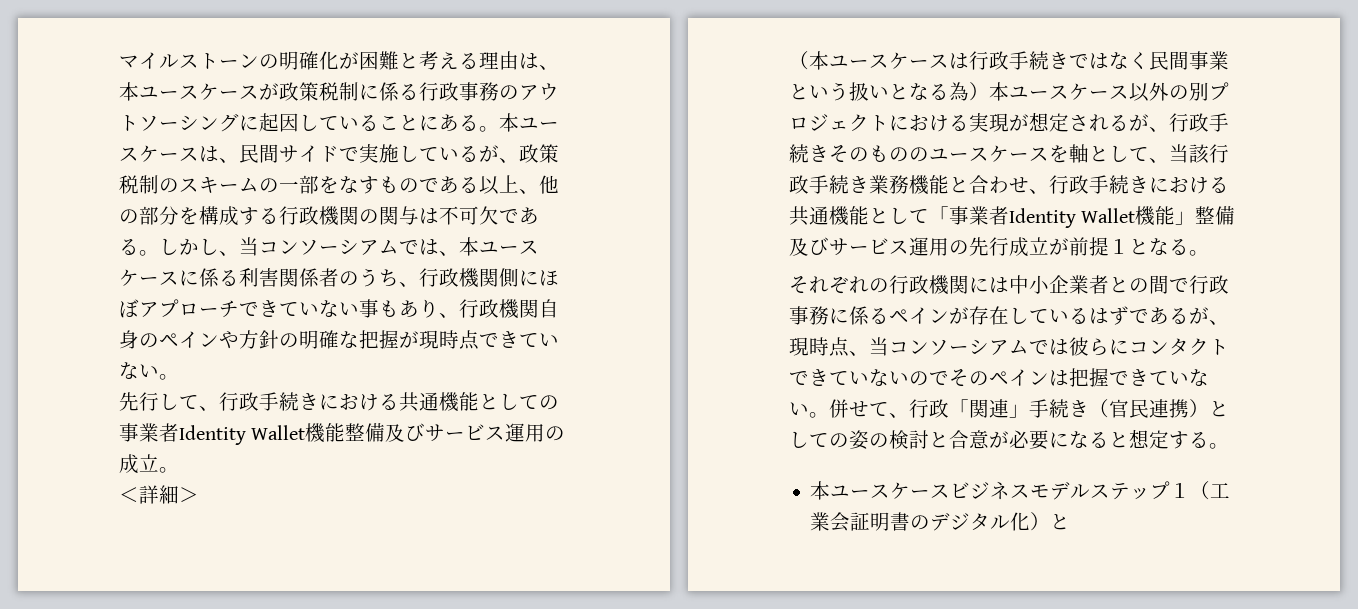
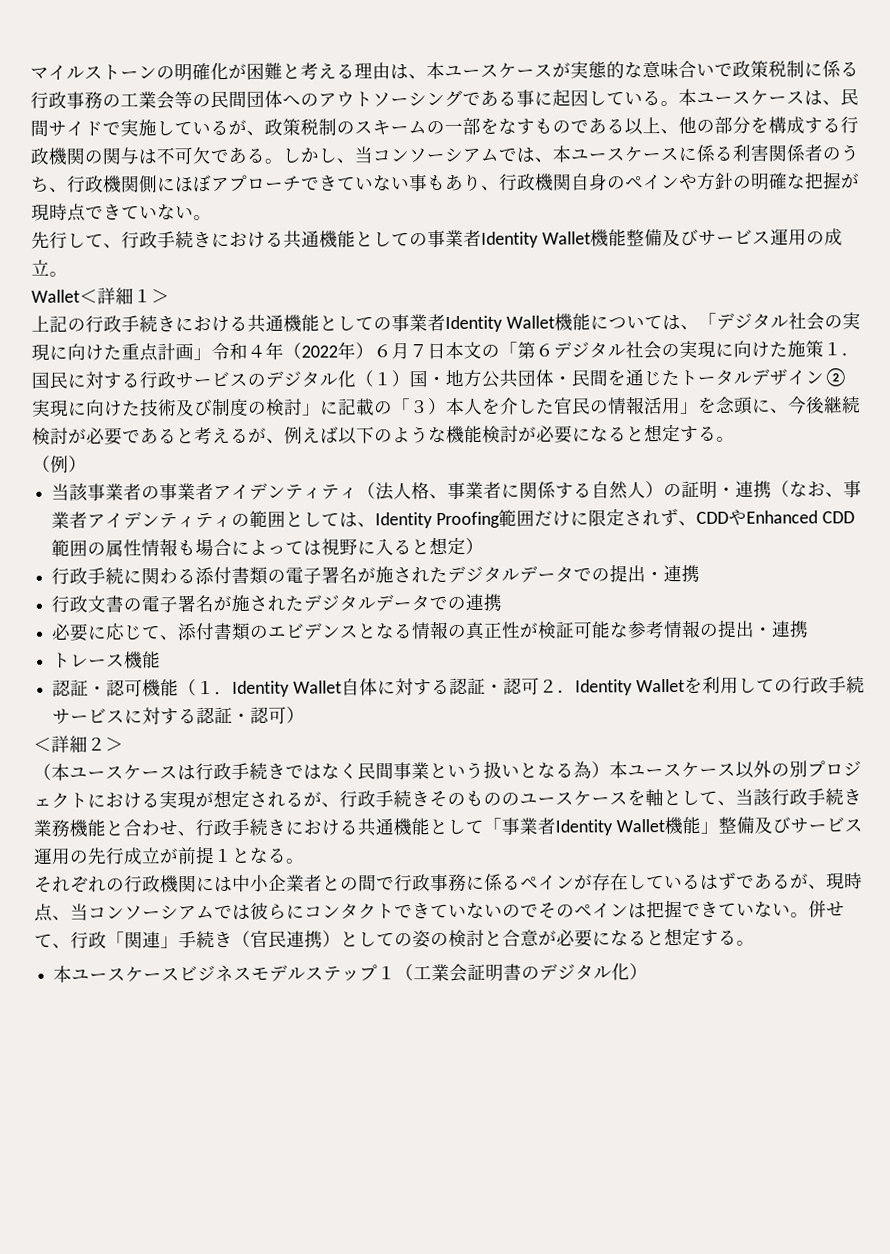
- マイルストーンの明確化が困難と考える理由は、本ユースケースが政策税制に係る行政事務のアウトソーシングに起因していることにある。
+ マイルストーンの明確化が困難と考える理由は、本ユースケースが実態的な意味合いで政策税制に係る行政事務の工業会等の民間団体へのアウトソーシングである事に起因している。
- ＜詳細＞
+ Wallet＜詳細１＞
+ 上記の行政手続きにおける共通機能としての事業者Identity Wallet機能については、「デジタル社会の実現に向けた重点計画」令和４年（2022年）６月７日本文の「第６デジタル社会の実現に向けた施策１．国民に対する行政サービスのデジタル化（１）国・地方公共団体・民間を通じたトータルデザイン②実現に向けた技術及び制度の検討」に記載の「３）本人を介した官民の情報活用」を念頭に、今後継続検討が必要であると考えるが、例えば以下のような機能検討が必要になると想定する。
+ （例）
+ 当該事業者の事業者アイデンティティ（法人格、事業者に関係する自然人）の証明・連携（なお、事業者アイデンティティの範囲としては、Identity Proofing範囲だけに限定されず、CDDやEnhanced CDD範囲の属性情報も場合によっては視野に入ると想定）
+ 行政手続に関わる添付書類の電子署名が施されたデジタルデータでの提出・連携
+ 行政文書の電子署名が施されたデジタルデータでの連携
+ 必要に応じて、添付書類のエビデンスとなる情報の真正性が検証可能な参考情報の提出・連携
+ トレース機能
+ 認証・認可機能（１．Identity Wallet自体に対する認証・認可２．Identity Walletを利用しての行政手続サービスに対する認証・認可）
+ ＜詳細２＞
- 本ユースケースビジネスモデルステップ１（工業会証明書のデジタル化）と
+ 本ユースケースビジネスモデルステップ１（工業会証明書のデジタル化）

